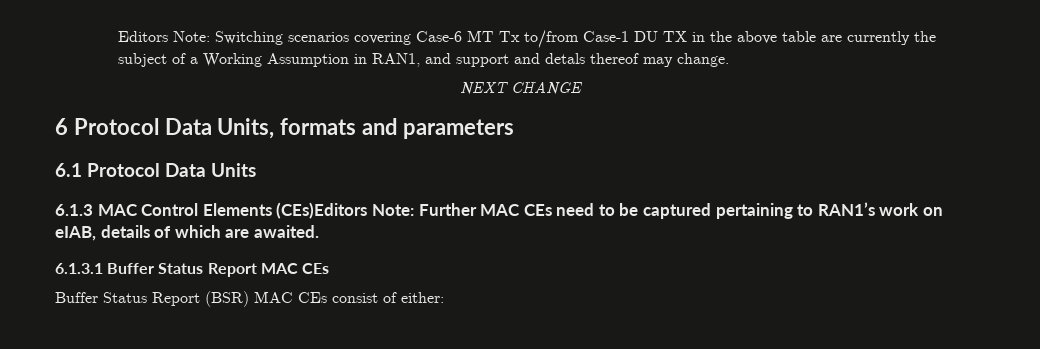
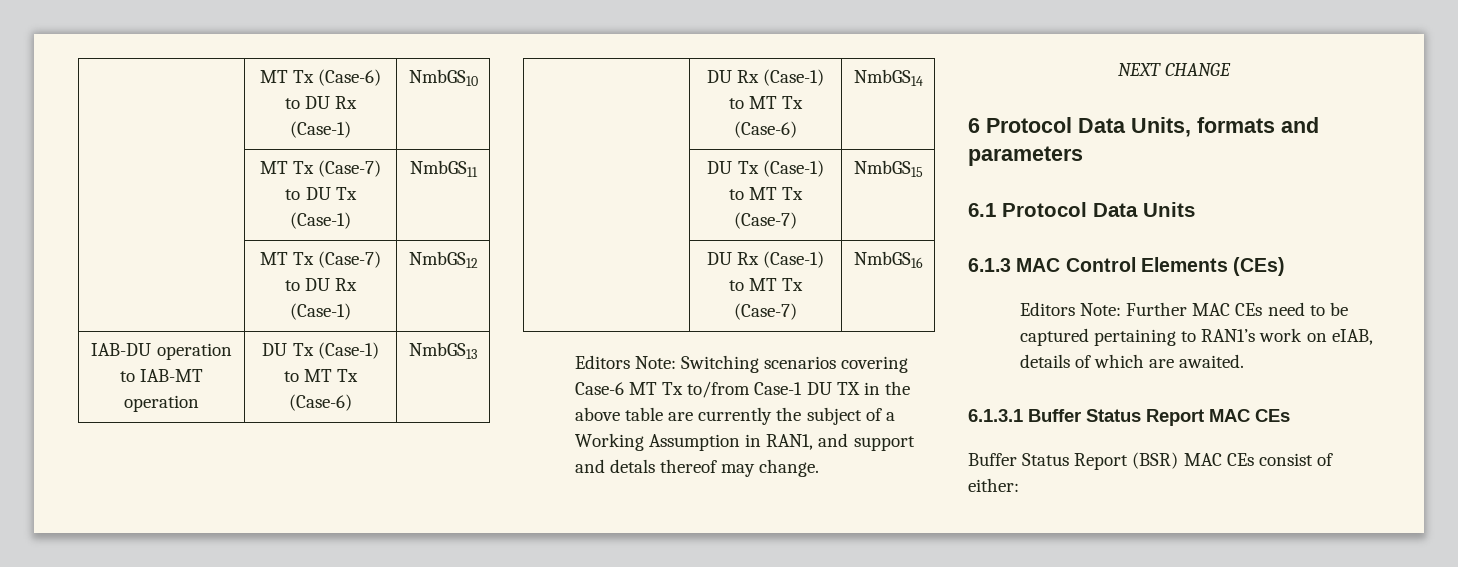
+ | MT Tx (Case-6) to DU Rx (Case-1) | NmbGS10
+ | MT Tx (Case-7) to DU Tx (Case-1) | NmbGS11
+ | MT Tx (Case-7) to DU Rx (Case-1) | NmbGS12
+ IAB-DU operation to IAB-MT operation | DU Tx (Case-1) to MT Tx (Case-6) | NmbGS13
+ | DU Rx (Case-1) to MT Tx (Case-6) | NmbGS14
+ | DU Tx (Case-1) to MT Tx (Case-7) | NmbGS15
+ | DU Rx (Case-1) to MT Tx (Case-7) | NmbGS16
- 6.1.3 MAC Control Elements (CEs)Editors Note: Further MAC CEs need to be captured pertaining to RAN1’s work on eIAB, details of which are awaited.
+ 6.1.3 MAC Control Elements (CEs)
+ Editors Note: Further MAC CEs need to be captured pertaining to RAN1’s work on eIAB, details of which are awaited.

